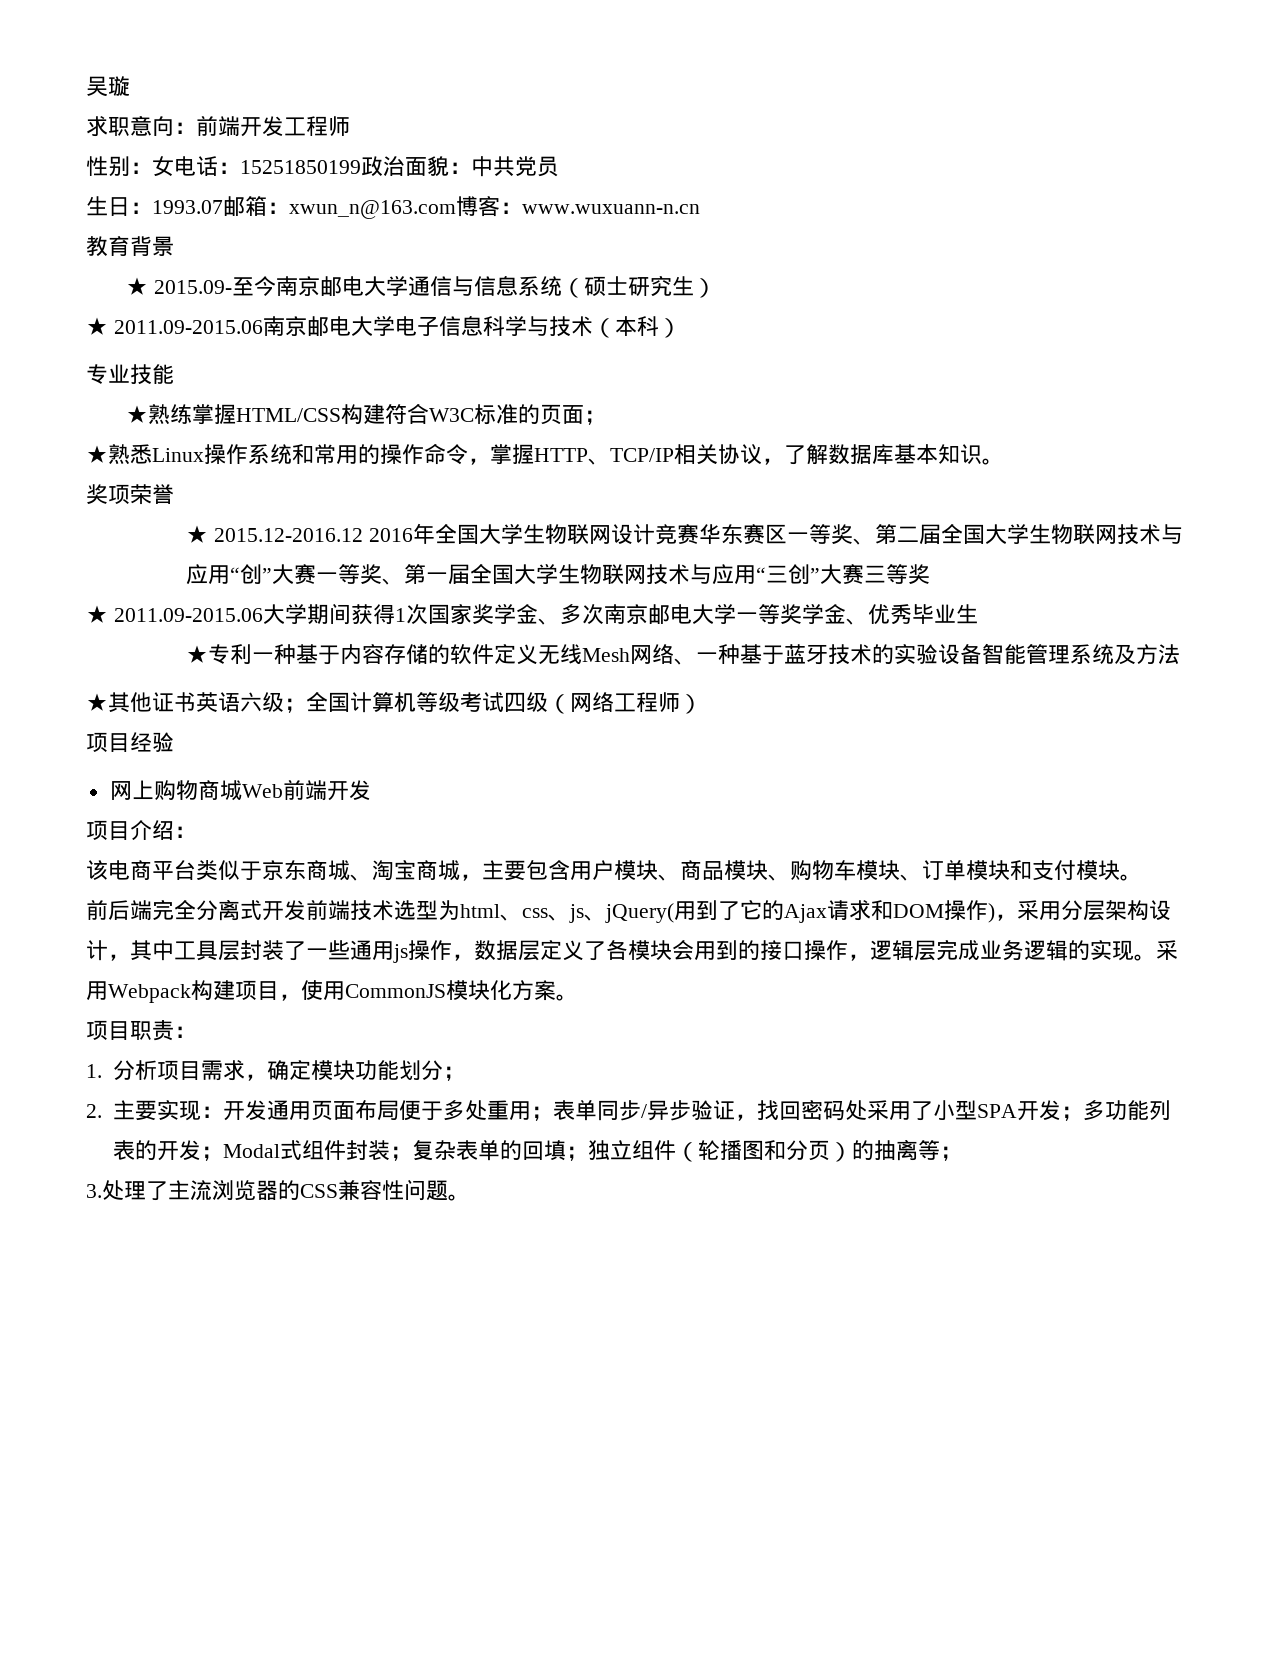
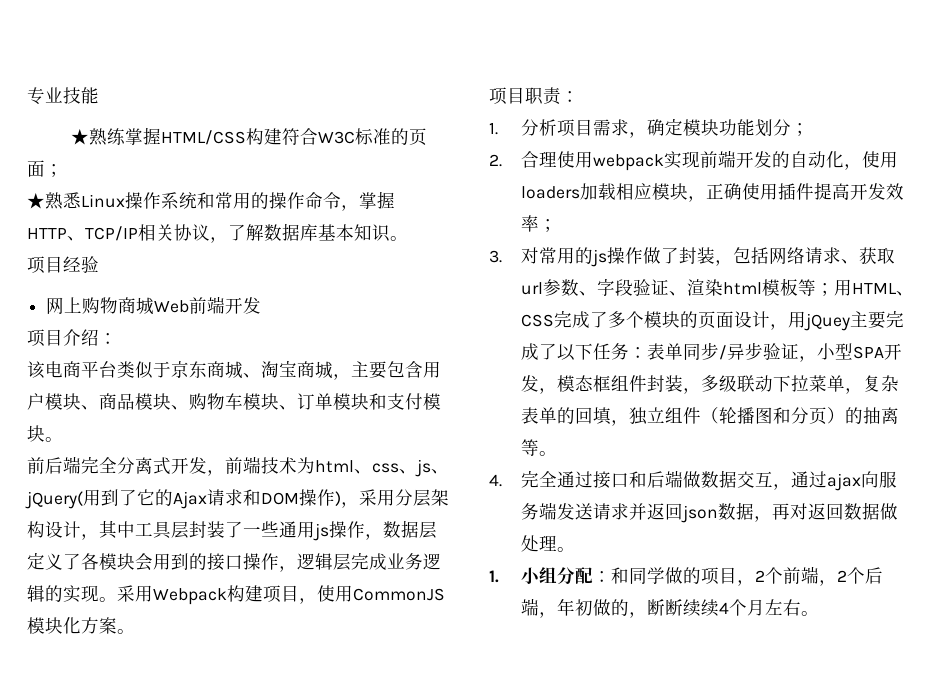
- 吴璇
- 求职意向：前端开发工程师
- 性别：女电话：15251850199政治面貌：中共党员
- 生日：1993.07邮箱：xwun_n@163.com博客：www.wuxuann-n.cn
- 教育背景
- ★ 2015.09-至今南京邮电大学通信与信息系统（硕士研究生）
- ★ 2011.09-2015.06南京邮电大学电子信息科学与技术（本科）
- 奖项荣誉
- ★ 2015.12-2016.12 2016年全国大学生物联网设计竞赛华东赛区一等奖、第二届全国大学生物联网技术与应用“创”大赛一等奖、第一届全国大学生物联网技术与应用“三创”大赛三等奖
- ★ 2011.09-2015.06大学期间获得1次国家奖学金、多次南京邮电大学一等奖学金、优秀毕业生
- ★专利一种基于内容存储的软件定义无线Mesh网络、一种基于蓝牙技术的实验设备智能管理系统及方法
- ★其他证书英语六级；全国计算机等级考试四级（网络工程师）
- 前后端完全分离式开发前端技术选型为html、css、js、jQuery(用到了它的Ajax请求和DOM操作)，采用分层架构设计，其中工具层封装了一些通用js操作，数据层定义了各模块会用到的接口操作，逻辑层完成业务逻辑的实现。
+ 前后端完全分离式开发，前端技术为html、css、js、jQuery(用到了它的Ajax请求和DOM操作)，采用分层架构设计，其中工具层封装了一些通用js操作，数据层定义了各模块会用到的接口操作，逻辑层完成业务逻辑的实现。
- 2.主要实现：开发通用页面布局便于多处重用；表单同步/异步验证，找回密码处采用了小型SPA开发；多功能列表的开发；Modal式组件封装；复杂表单的回填；独立组件（轮播图和分页）的抽离等；
- 3.处理了主流浏览器的CSS兼容性问题。
+ 2.合理使用webpack实现前端开发的自动化，使用loaders加载相应模块，正确使用插件提高开发效率；
+ 3.对常用的js操作做了封装，包括网络请求、获取url参数、字段验证、渲染html模板等；用HTML、CSS完成了多个模块的页面设计，用jQuey主要完成了以下任务：表单同步/异步验证，小型SPA开发，模态框组件封装，多级联动下拉菜单，复杂表单的回填，独立组件（轮播图和分页）的抽离等。
+ 4.完全通过接口和后端做数据交互，通过ajax向服务端发送请求并返回json数据，再对返回数据做处理。
+ 1.小组分配：和同学做的项目，2个前端，2个后端，年初做的，断断续续4个月左右。

